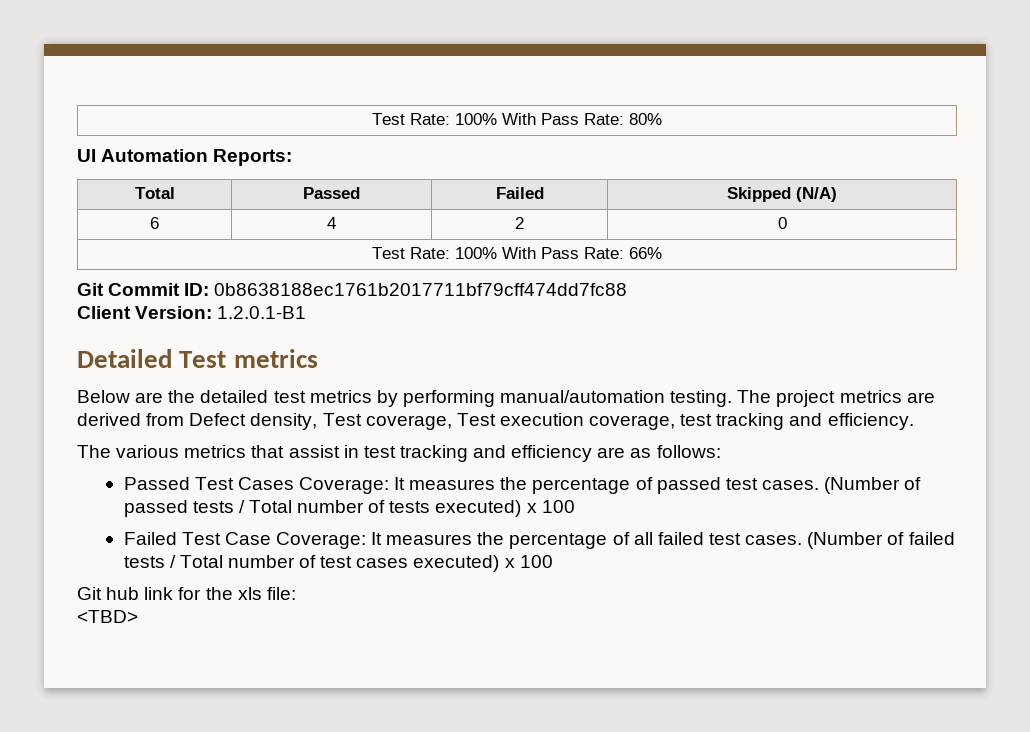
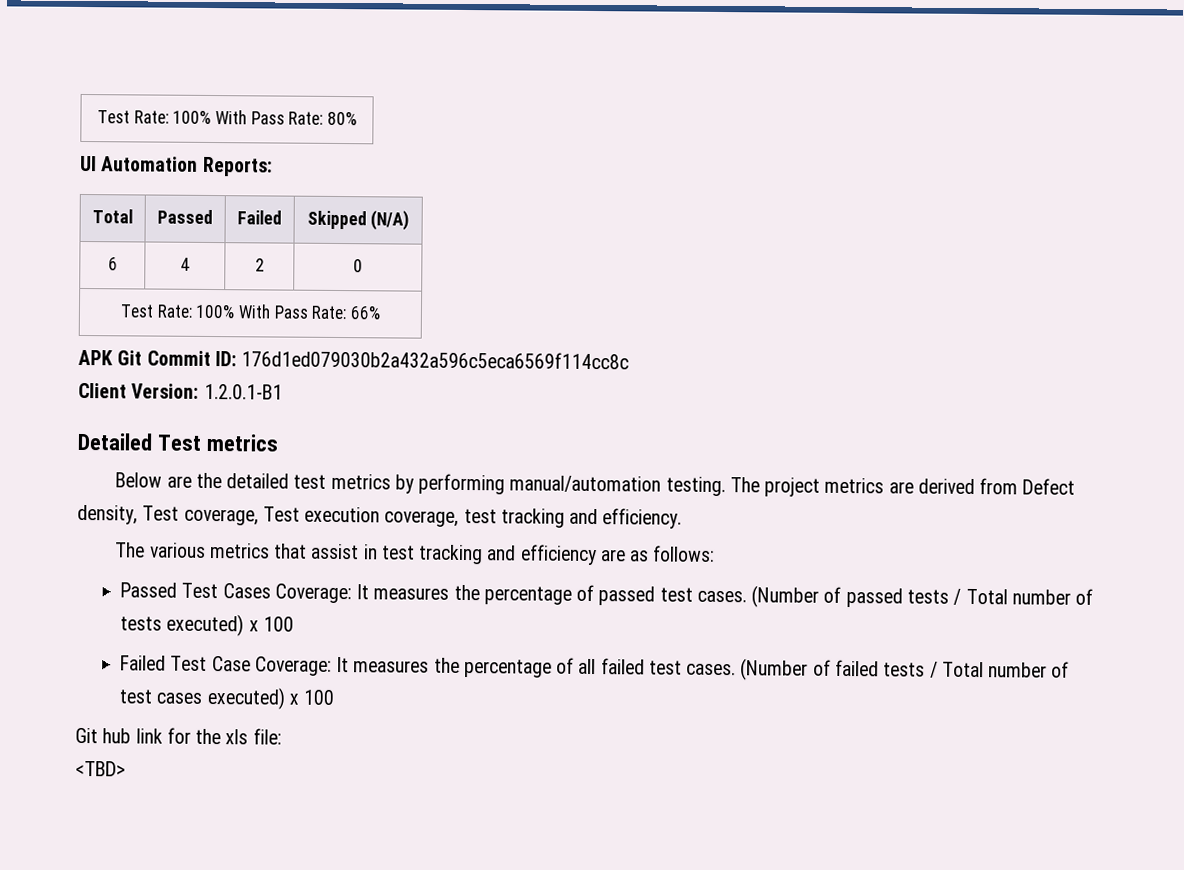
- Git Commit ID: 0b8638188ec1761b2017711bf79cff474dd7fc88
+ APK Git Commit ID: 176d1ed079030b2a432a596c5eca6569f114cc8c

